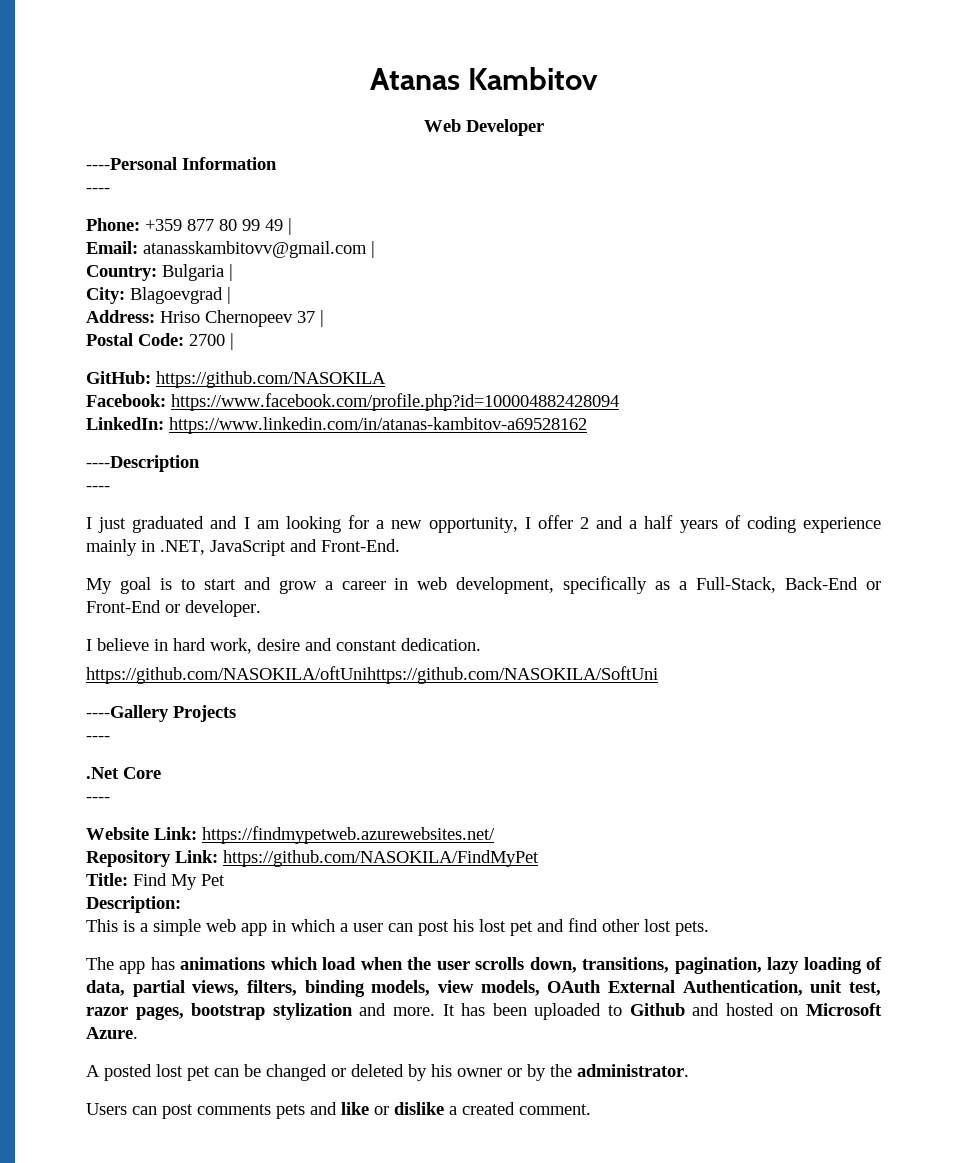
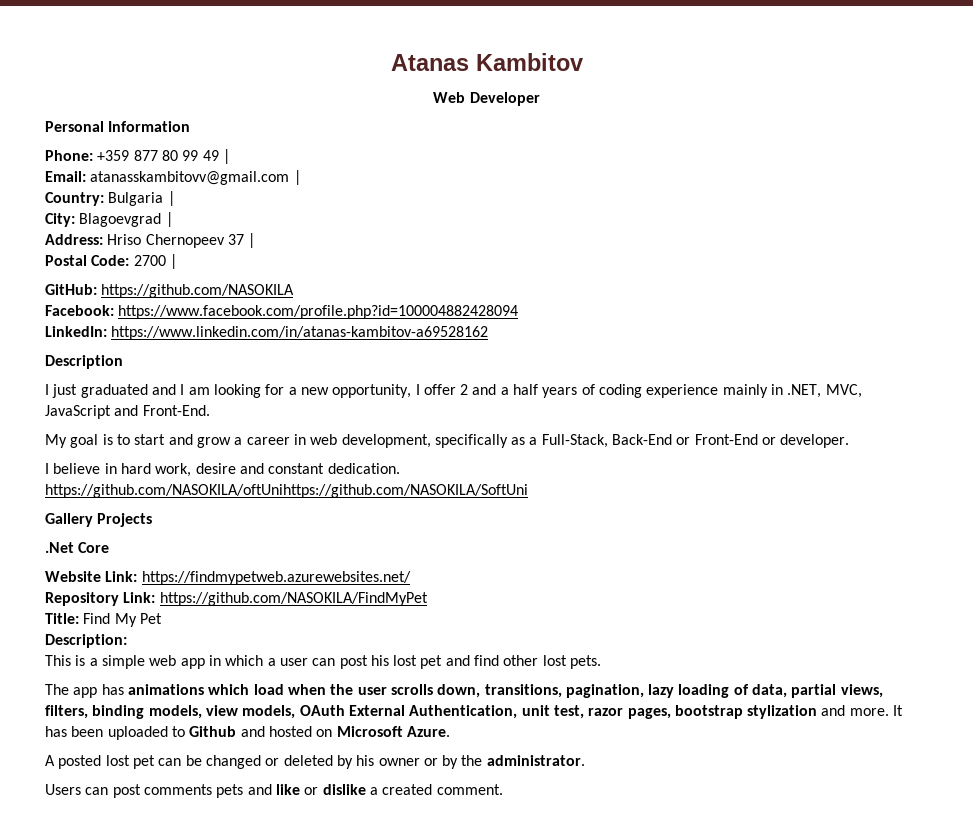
- ----Personal Information
- ----
+ Personal Information
- ----Description
- ----
+ Description
- I just graduated and I am looking for a new opportunity, I offer 2 and a half years of coding experience mainly in .NET, JavaScript and Front-End.
+ I just graduated and I am looking for a new opportunity, I offer 2 and a half years of coding experience mainly in .NET, MVC, JavaScript and Front-End.
- ----Gallery Projects
- ----
+ Gallery Projects
  .Net Core
- ----

